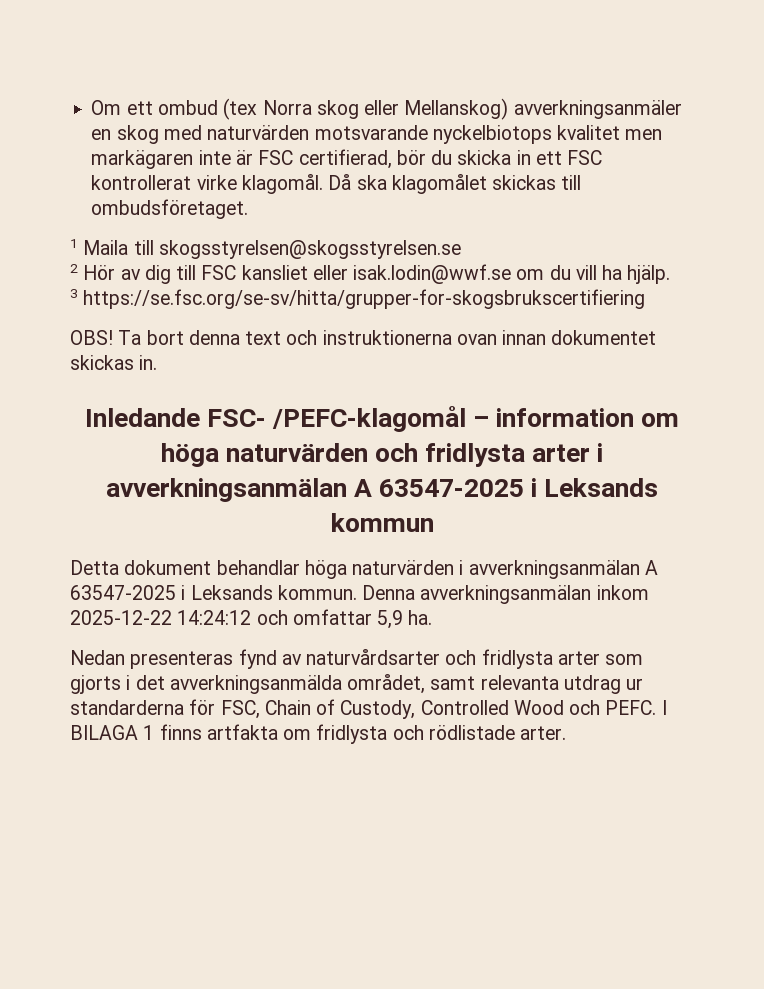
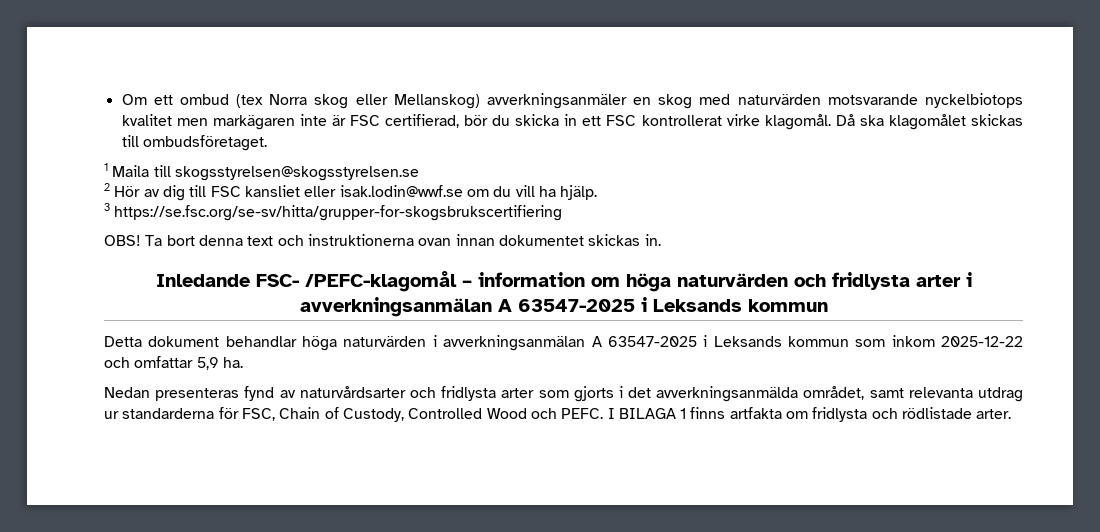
- Detta dokument behandlar höga naturvärden i avverkningsanmälan A 63547-2025 i Leksands kommun. Denna avverkningsanmälan inkom 2025-12-22 14:24:12 och omfattar 5,9 ha.
+ Detta dokument behandlar höga naturvärden i avverkningsanmälan A 63547-2025 i Leksands kommun som inkom 2025-12-22 och omfattar 5,9 ha.

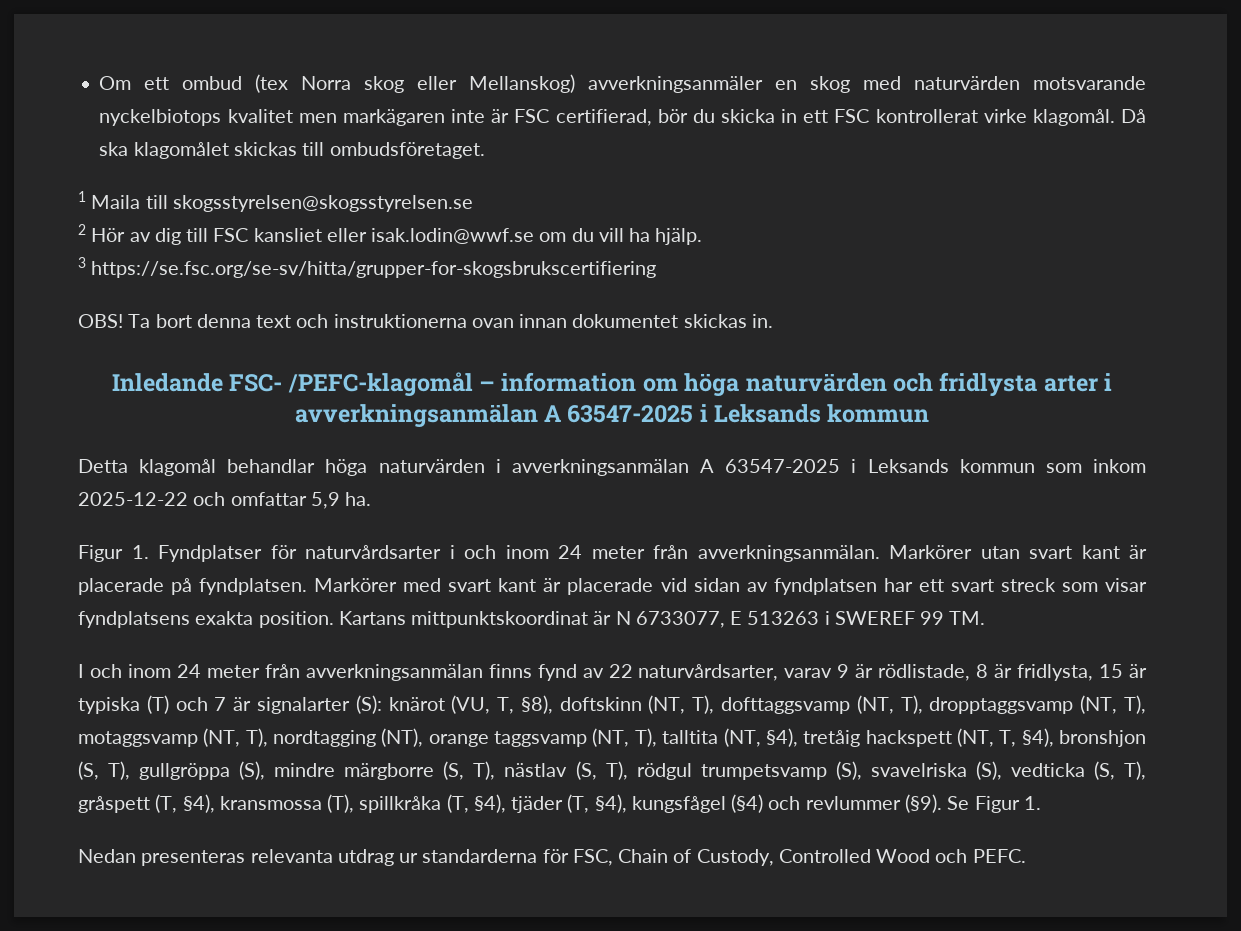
- Detta dokument behandlar höga naturvärden i avverkningsanmälan A 63547-2025 i Leksands kommun som inkom 2025-12-22 och omfattar 5,9 ha.
+ Detta klagomål behandlar höga naturvärden i avverkningsanmälan A 63547-2025 i Leksands kommun som inkom 2025-12-22 och omfattar 5,9 ha.
- Nedan presenteras fynd av naturvårdsarter och fridlysta arter som gjorts i det avverkningsanmälda området, samt relevanta utdrag ur standarderna för FSC, Chain of Custody, Controlled Wood och PEFC. I BILAGA 1 finns artfakta om fridlysta och rödlistade arter.
+ Figur 1. Fyndplatser för naturvårdsarter i och inom 24 meter från avverkningsanmälan. Markörer utan svart kant är placerade på fyndplatsen. Markörer med svart kant är placerade vid sidan av fyndplatsen har ett svart streck som visar fyndplatsens exakta position. Kartans mittpunktskoordinat är N 6733077, E 513263 i SWEREF 99 TM.
+ I och inom 24 meter från avverkningsanmälan finns fynd av 22 naturvårdsarter, varav 9 är rödlistade, 8 är fridlysta, 15 är typiska (T) och 7 är signalarter (S): knärot (VU, T, §8), doftskinn (NT, T), dofttaggsvamp (NT, T), dropptaggsvamp (NT, T), motaggsvamp (NT, T), nordtagging (NT), orange taggsvamp (NT, T), talltita (NT, §4), tretåig hackspett (NT, T, §4), bronshjon (S, T), gullgröppa (S), mindre märgborre (S, T), nästlav (S, T), rödgul trumpetsvamp (S), svavelriska (S), vedticka (S, T), gråspett (T, §4), kransmossa (T), spillkråka (T, §4), tjäder (T, §4), kungsfågel (§4) och revlummer (§9). Se Figur 1.
+ Nedan presenteras relevanta utdrag ur standarderna för FSC, Chain of Custody, Controlled Wood och PEFC.

